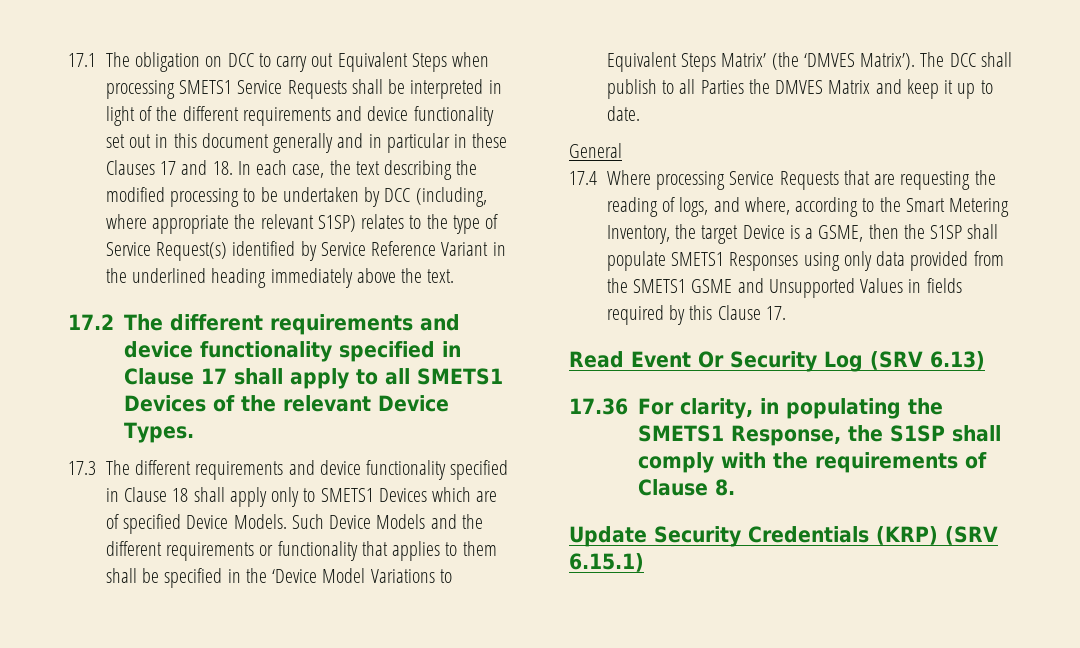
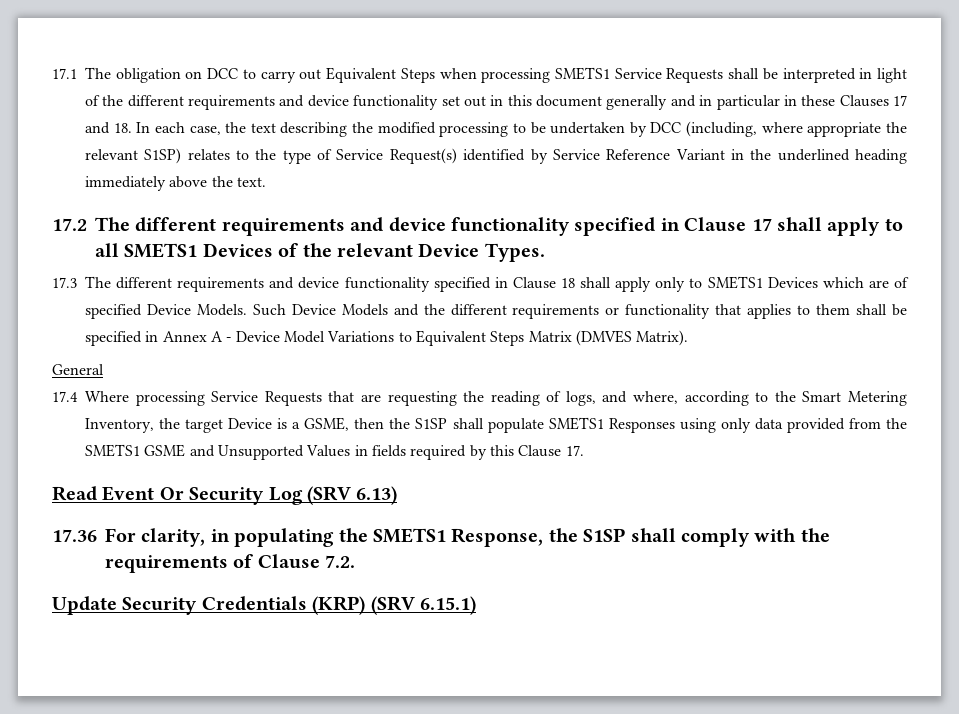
- Such Device Models and the different requirements or functionality that applies to them shall be specified in the ‘Device Model Variations to Equivalent Steps Matrix’ (the ‘DMVES Matrix’). The DCC shall publish to all Parties the DMVES Matrix and keep it up to date.
+ Such Device Models and the different requirements or functionality that applies to them shall be specified in Annex A - Device Model Variations to Equivalent Steps Matrix (DMVES Matrix).
- 17.36 For clarity, in populating the SMETS1 Response, the S1SP shall comply with the requirements of Clause 8.
+ 17.36 For clarity, in populating the SMETS1 Response, the S1SP shall comply with the requirements of Clause 7.2.

